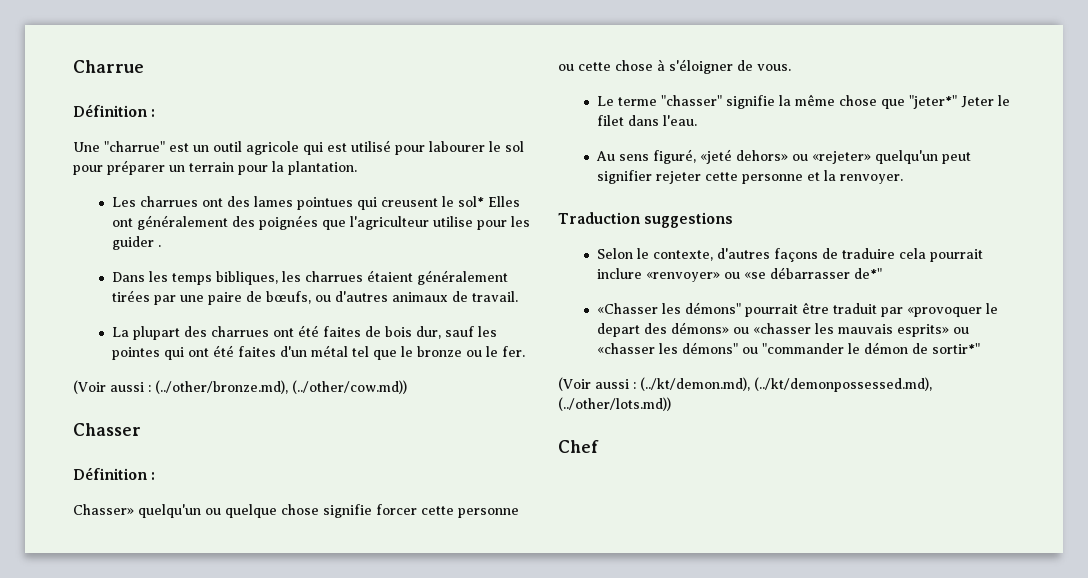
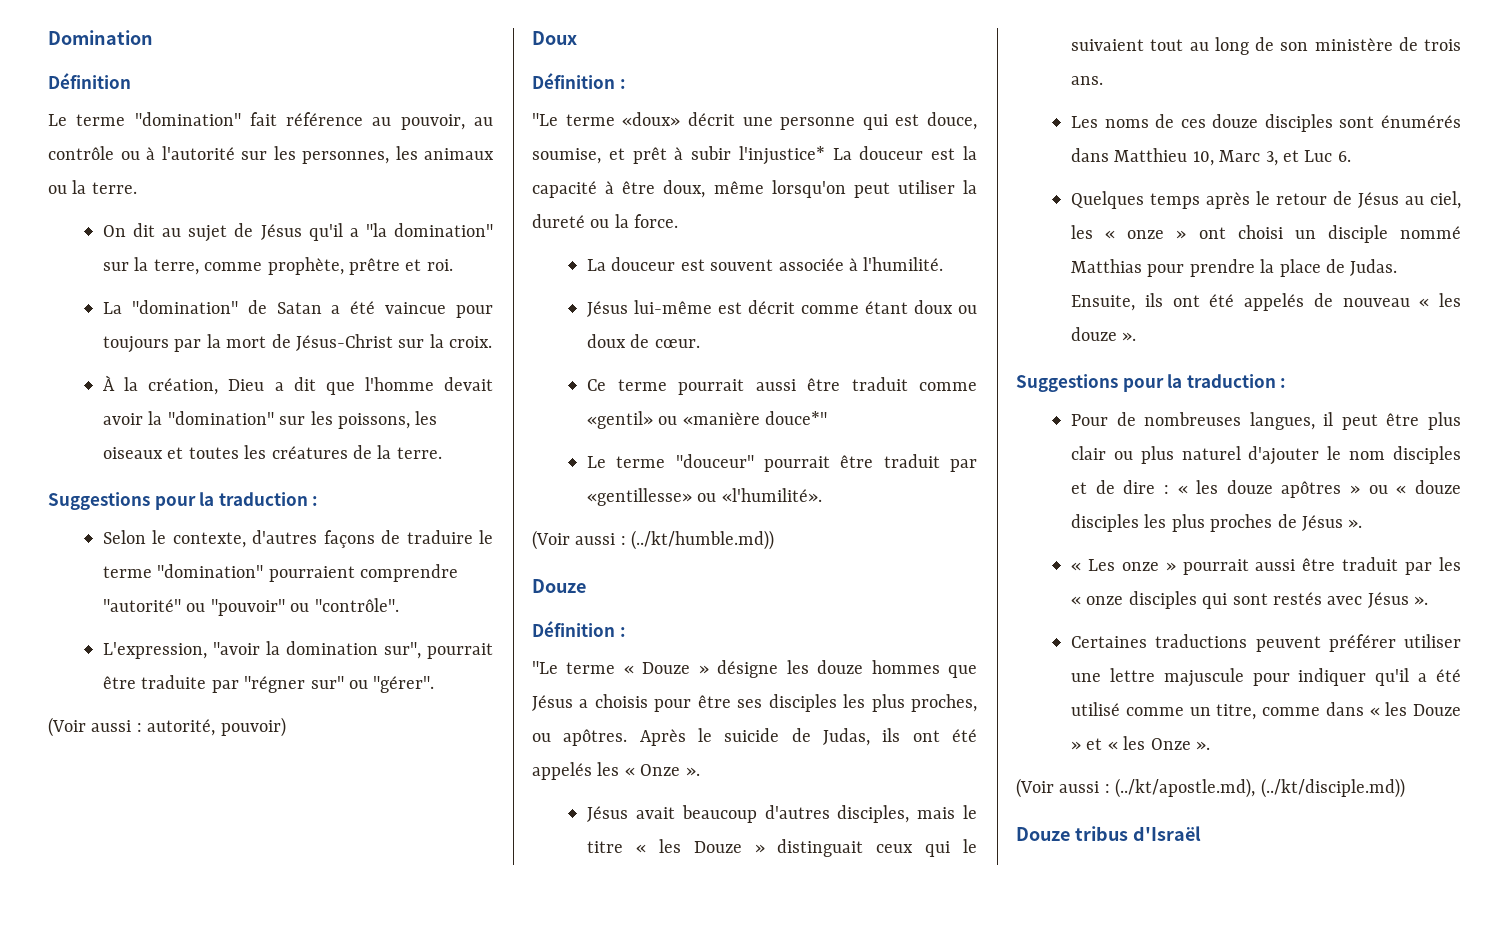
- Charrue
- Définition :
- Une "charrue" est un outil agricole qui est utilisé pour labourer le sol pour préparer un terrain pour la plantation.
- Les charrues ont des lames pointues qui creusent le sol* Elles ont généralement des poignées que l'agriculteur utilise pour les guider .
- Dans les temps bibliques, les charrues étaient généralement tirées par une paire de bœufs, ou d'autres animaux de travail.
- La plupart des charrues ont été faites de bois dur, sauf les pointes qui ont été faites d'un métal tel que le bronze ou le fer.
- (Voir aussi : (../other/bronze.md), (../other/cow.md))
- Chasser
- Définition :
- Chasser» quelqu'un ou quelque chose signifie forcer cette personne ou cette chose à s'éloigner de vous.
- Le terme "chasser" signifie la même chose que "jeter*" Jeter le filet dans l'eau.
- Au sens figuré, «jeté dehors» ou «rejeter» quelqu'un peut signifier rejeter cette personne et la renvoyer.
- Traduction suggestions
+ Domination
+ Définition
+ Le terme "domination" fait référence au pouvoir, au contrôle ou à l'autorité sur les personnes, les animaux ou la terre.
+ On dit au sujet de Jésus qu'il a "la domination" sur la terre, comme prophète, prêtre et roi.
+ La "domination" de Satan a été vaincue pour toujours par la mort de Jésus-Christ sur la croix.
+ À la création, Dieu a dit que l'homme devait avoir la "domination" sur les poissons, les oiseaux et toutes les créatures de la terre.
+ Suggestions pour la traduction :
- Selon le contexte, d'autres façons de traduire cela pourrait inclure «renvoyer» ou «se débarrasser de*"
- «Chasser les démons" pourrait être traduit par «provoquer le depart des démons» ou «chasser les mauvais esprits» ou «chasser les démons" ou "commander le démon de sortir*"
- (Voir aussi : (../kt/demon.md), (../kt/demonpossessed.md), (../other/lots.md))
- Chef
+ Selon le contexte, d'autres façons de traduire le terme "domination" pourraient comprendre "autorité" ou "pouvoir" ou "contrôle".
+ L'expression, "avoir la domination sur", pourrait être traduite par "régner sur" ou "gérer".
+ (Voir aussi : autorité, pouvoir)
+ Doux
+ Définition :
+ "Le terme «doux» décrit une personne qui est douce, soumise, et prêt à subir l'injustice* La douceur est la capacité à être doux, même lorsqu'on peut utiliser la dureté ou la force.
+ La douceur est souvent associée à l'humilité.
+ Jésus lui-même est décrit comme étant doux ou doux de cœur.
+ Ce terme pourrait aussi être traduit comme «gentil» ou «manière douce*"
+ Le terme "douceur" pourrait être traduit par «gentillesse» ou «l'humilité».
+ (Voir aussi : (../kt/humble.md))
+ Douze
+ Définition :
+ "Le terme « Douze » désigne les douze hommes que Jésus a choisis pour être ses disciples les plus proches, ou apôtres. Après le suicide de Judas, ils ont été appelés les « Onze ».
+ Jésus avait beaucoup d'autres disciples, mais le titre « les Douze » distinguait ceux qui le suivaient tout au long de son ministère de trois ans.
+ Les noms de ces douze disciples sont énumérés dans Matthieu 10, Marc 3, et Luc 6.
+ Quelques temps après le retour de Jésus au ciel, les « onze » ont choisi un disciple nommé Matthias pour prendre la place de Judas. Ensuite, ils ont été appelés de nouveau « les douze ».
+ Suggestions pour la traduction :
+ Pour de nombreuses langues, il peut être plus clair ou plus naturel d'ajouter le nom disciples et de dire : « les douze apôtres » ou « douze disciples les plus proches de Jésus ».
+ « Les onze » pourrait aussi être traduit par les « onze disciples qui sont restés avec Jésus ».
+ Certaines traductions peuvent préférer utiliser une lettre majuscule pour indiquer qu'il a été utilisé comme un titre, comme dans « les Douze » et « les Onze ».
+ (Voir aussi : (../kt/apostle.md), (../kt/disciple.md))
+ Douze tribus d'Israël

